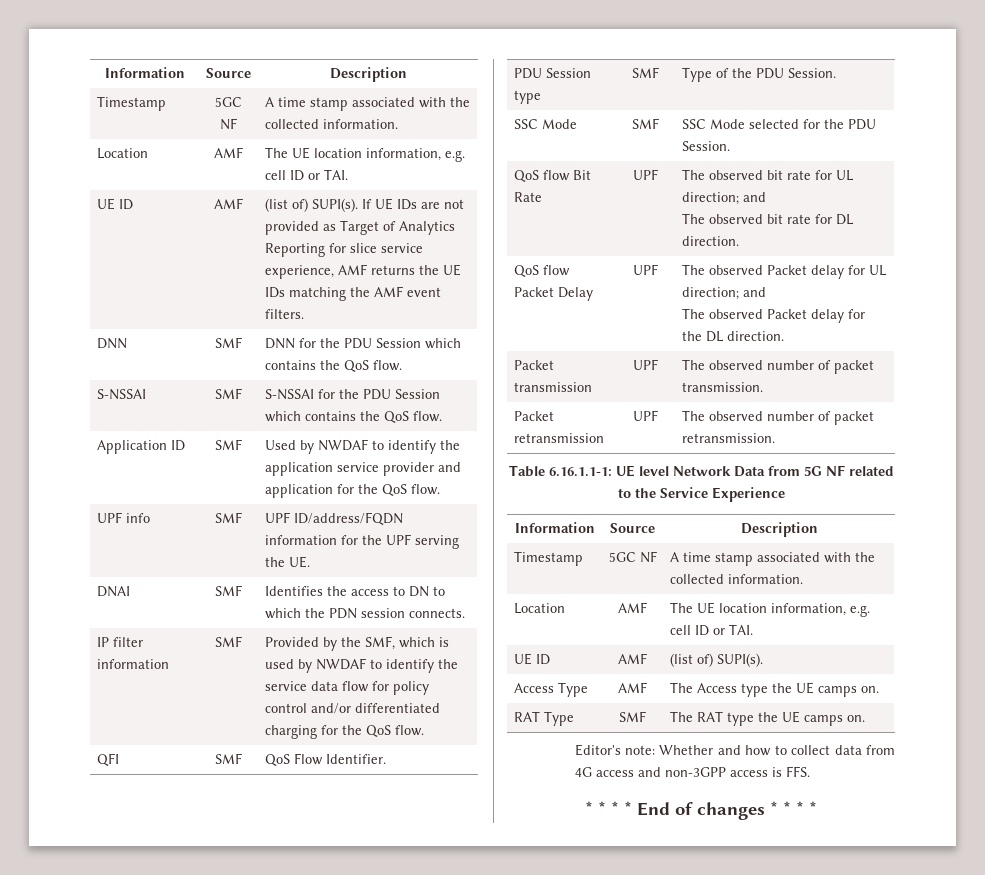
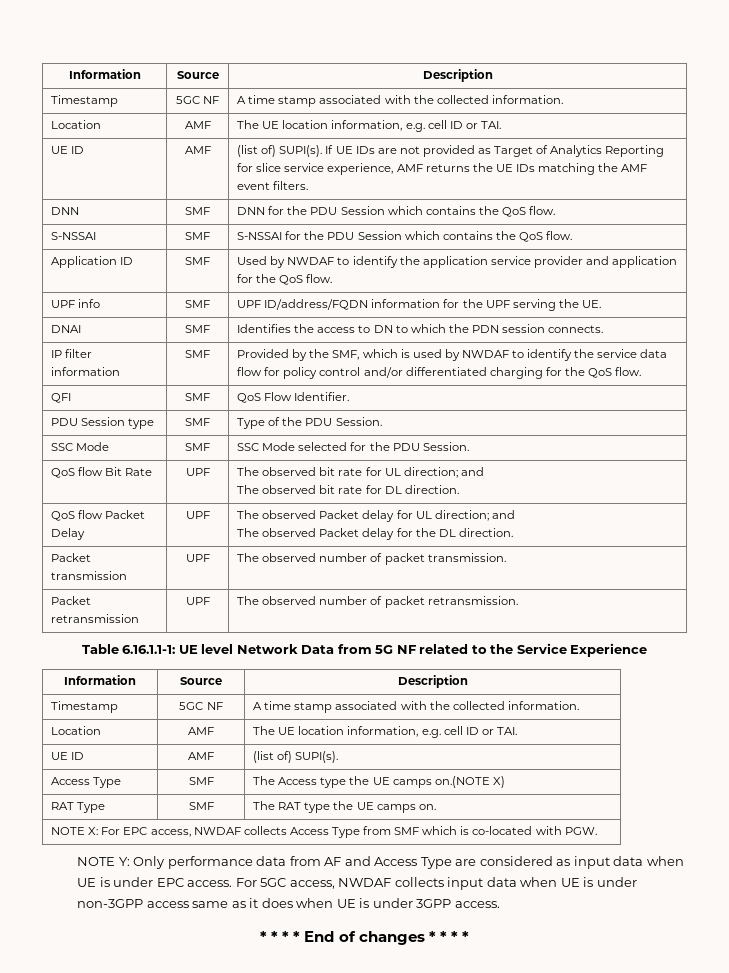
- Access Type | AMF | The Access type the UE camps on.
+ Access Type | SMF | The Access type the UE camps on.(NOTE X)
- Editor's note: Whether and how to collect data from 4G access and non-3GPP access is FFS.
+ NOTE X: For EPC access, NWDAF collects Access Type from SMF which is co-located with PGW.
+ NOTE Y: Only performance data from AF and Access Type are considered as input data when UE is under EPC access. For 5GC access, NWDAF collects input data when UE is under non-3GPP access same as it does when UE is under 3GPP access.

